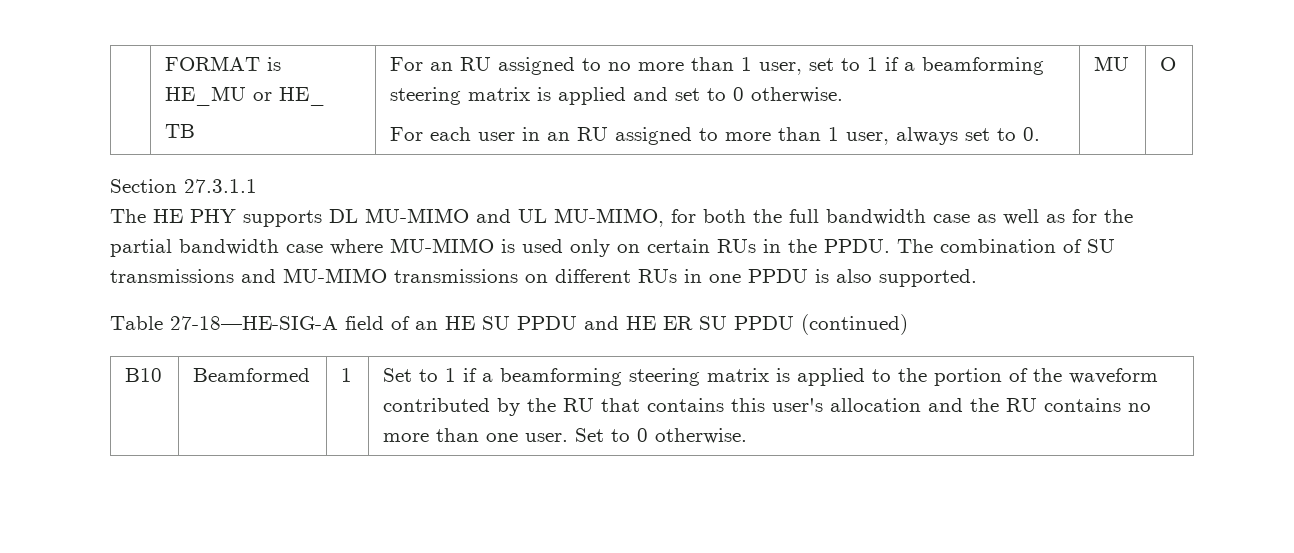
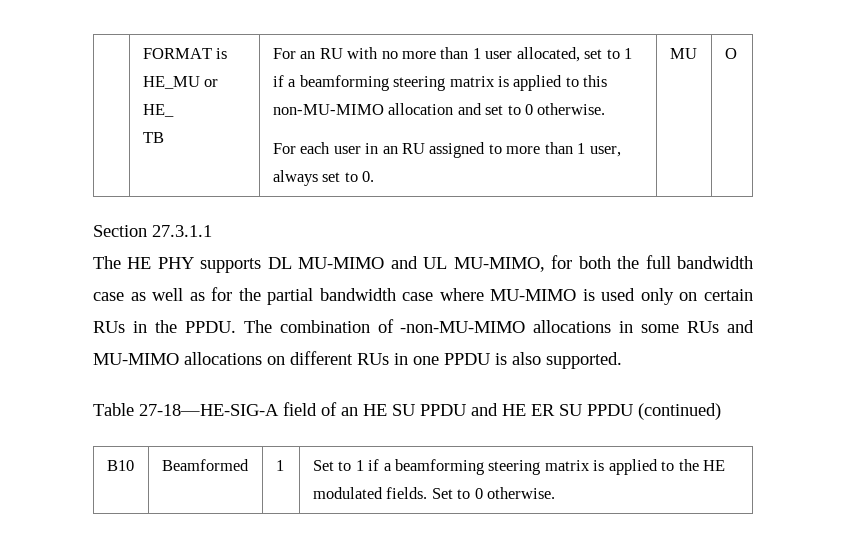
- For an RU assigned to no more than 1 user, set to 1 if a beamforming steering matrix is applied and set to 0 otherwise.
+ For an RU with no more than 1 user allocated, set to 1 if a beamforming steering matrix is applied to this non-MU-MIMO allocation and set to 0 otherwise.
- The combination of SU transmissions and MU-MIMO transmissions on different RUs in one PPDU is also supported.
+ The combination of -non-MU-MIMO allocations in some RUs and MU-MIMO allocations on different RUs in one PPDU is also supported.
- Set to 1 if a beamforming steering matrix is applied to the portion of the waveform contributed by the RU that contains this user's allocation and the RU contains no more than one user.
+ Set to 1 if a beamforming steering matrix is applied to the HE modulated fields.

